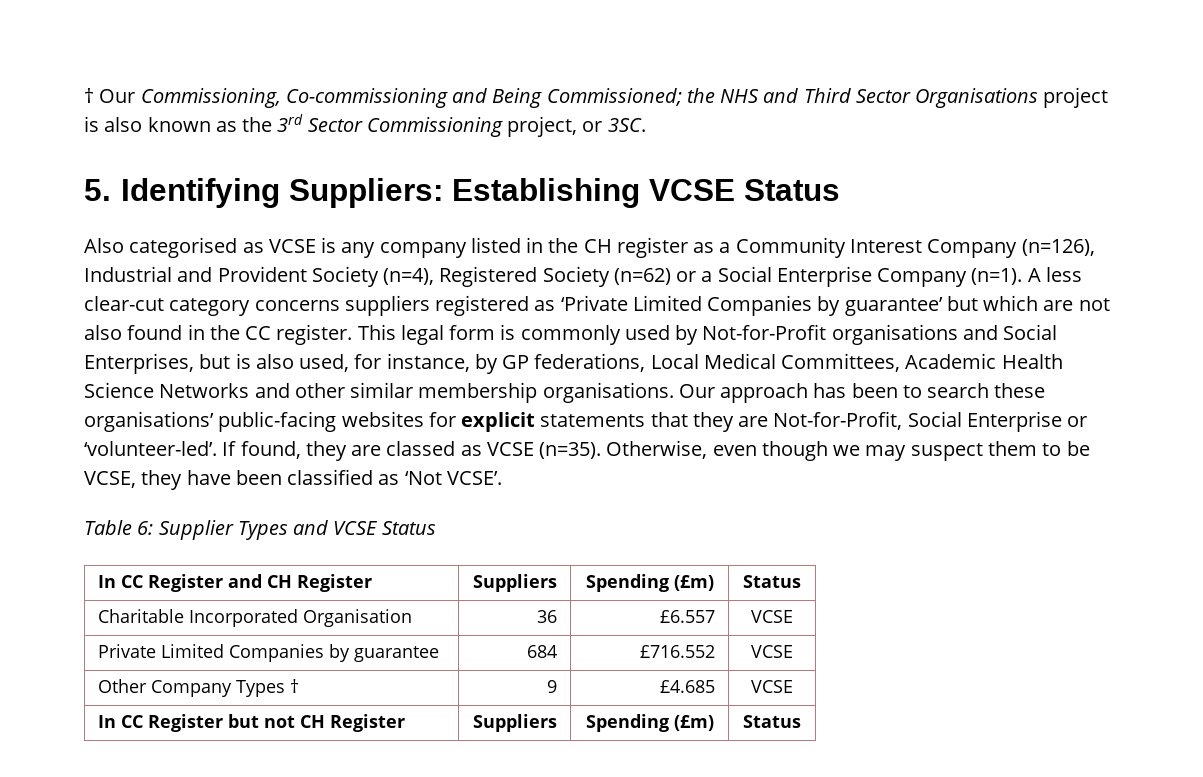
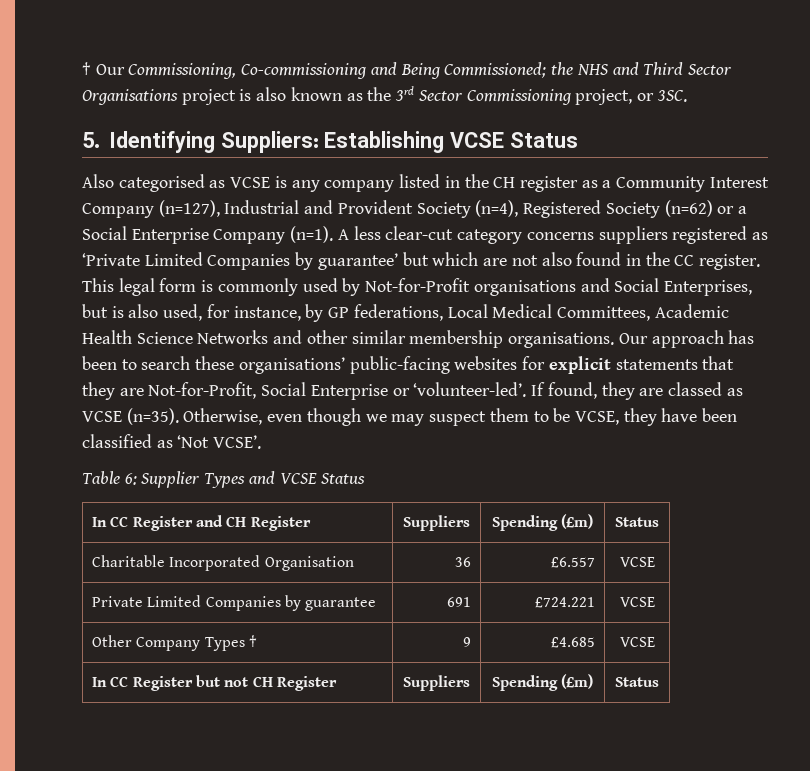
- Also categorised as VCSE is any company listed in the CH register as a Community Interest Company (n=126), Industrial and Provident Society (n=4), Registered Society (n=62) or a Social Enterprise Company (n=1).
+ Also categorised as VCSE is any company listed in the CH register as a Community Interest Company (n=127), Industrial and Provident Society (n=4), Registered Society (n=62) or a Social Enterprise Company (n=1).
- Private Limited Companies by guarantee | 684 | £716.552 | VCSE
+ Private Limited Companies by guarantee | 691 | £724.221 | VCSE

